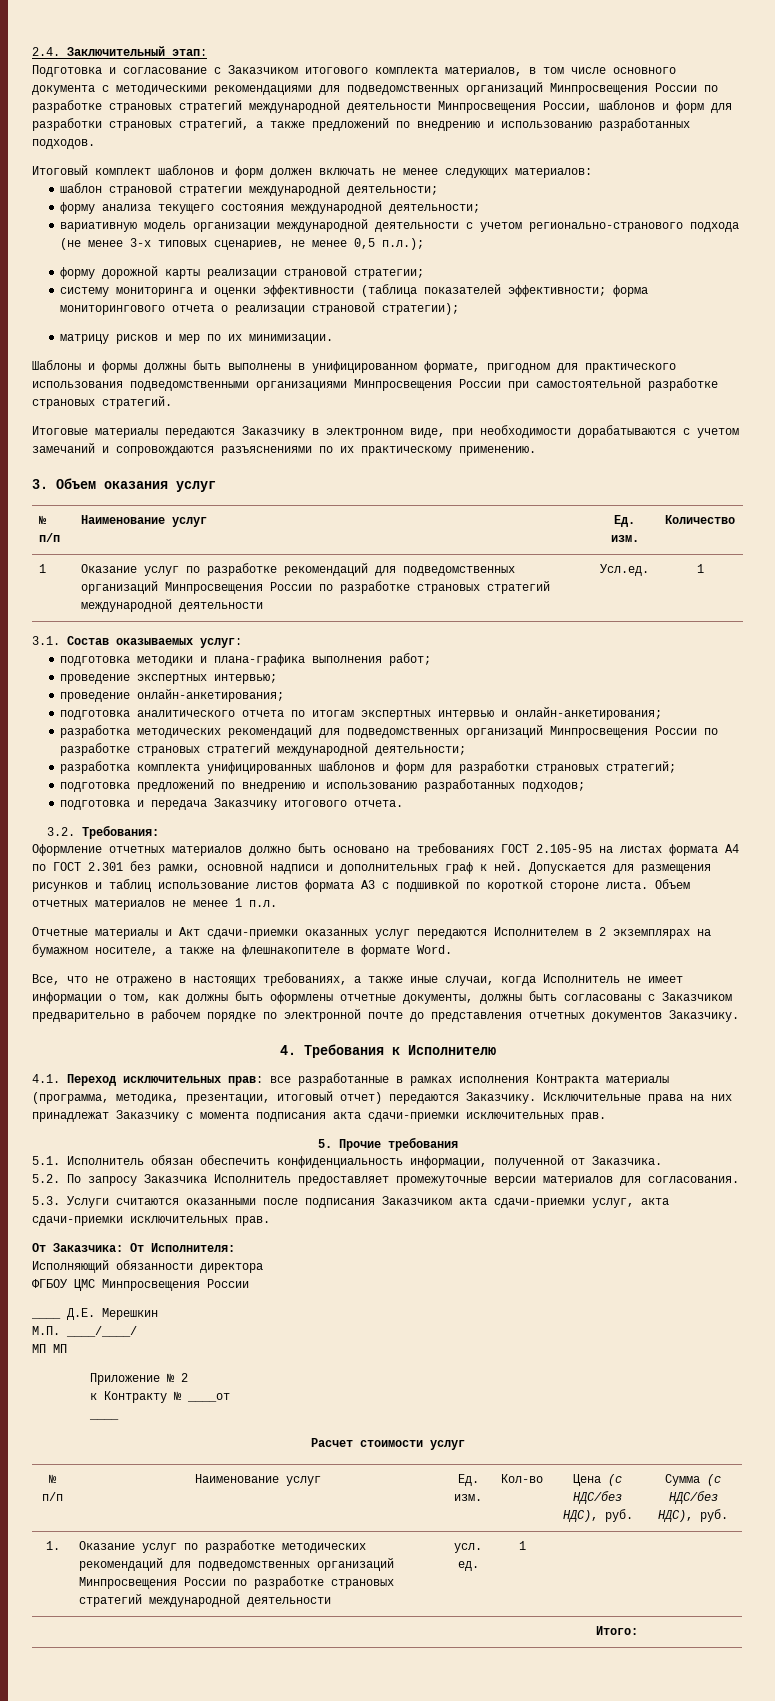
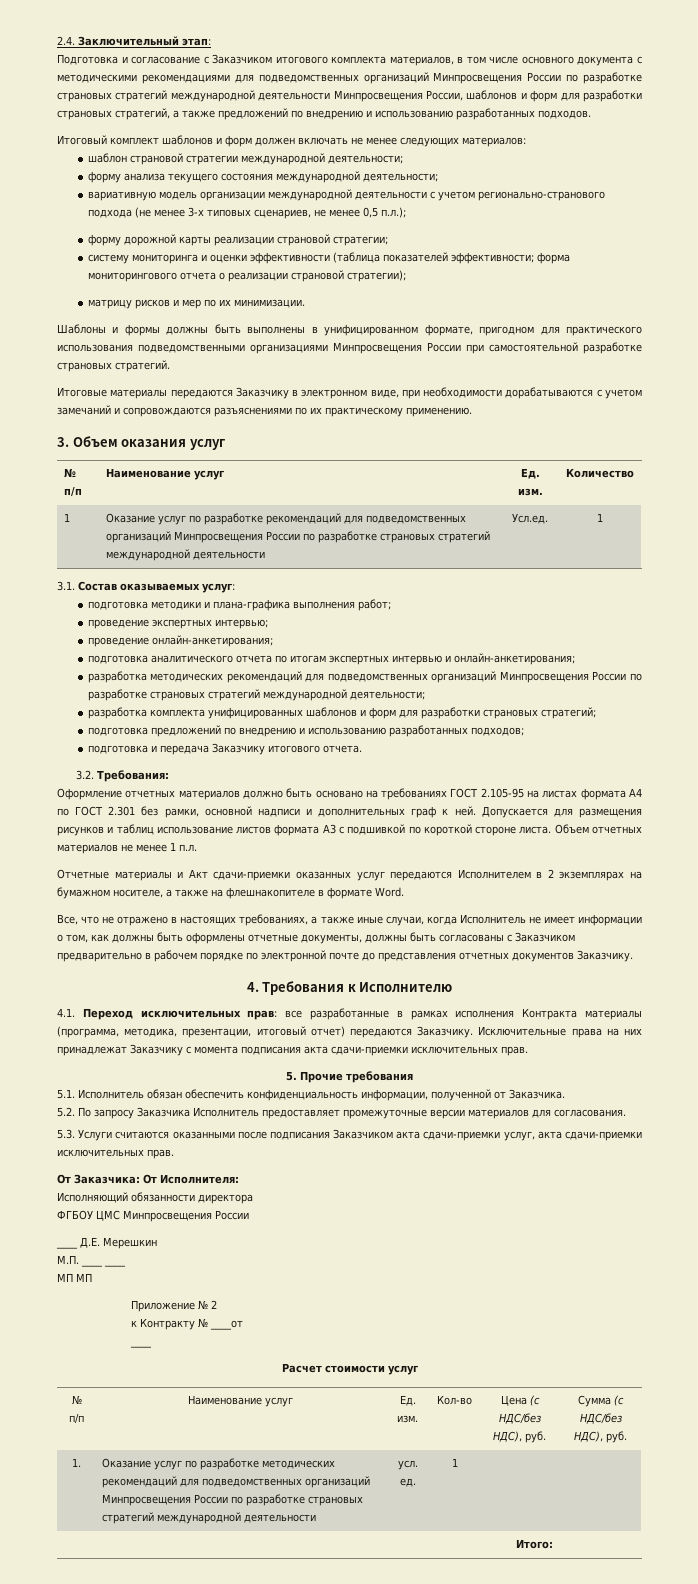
- М.П. ____/____/
+ М.П. ____ ____

